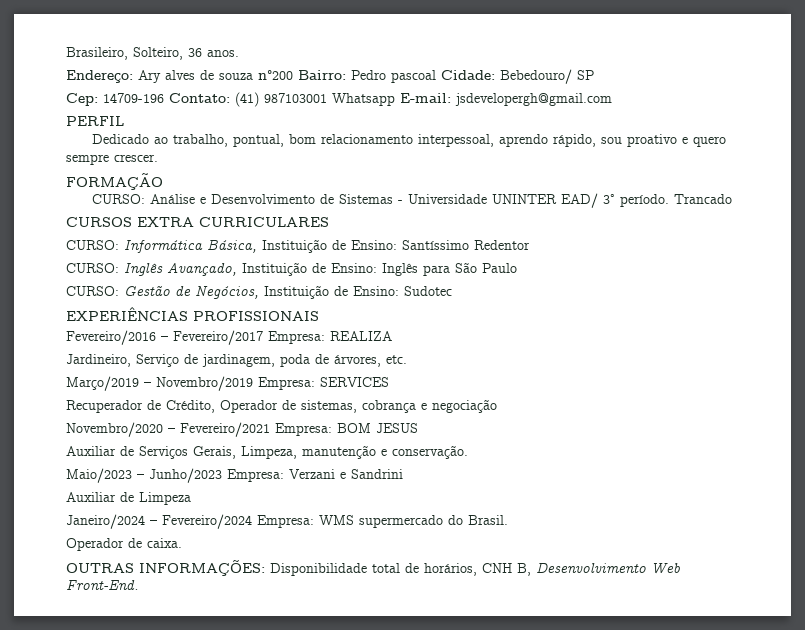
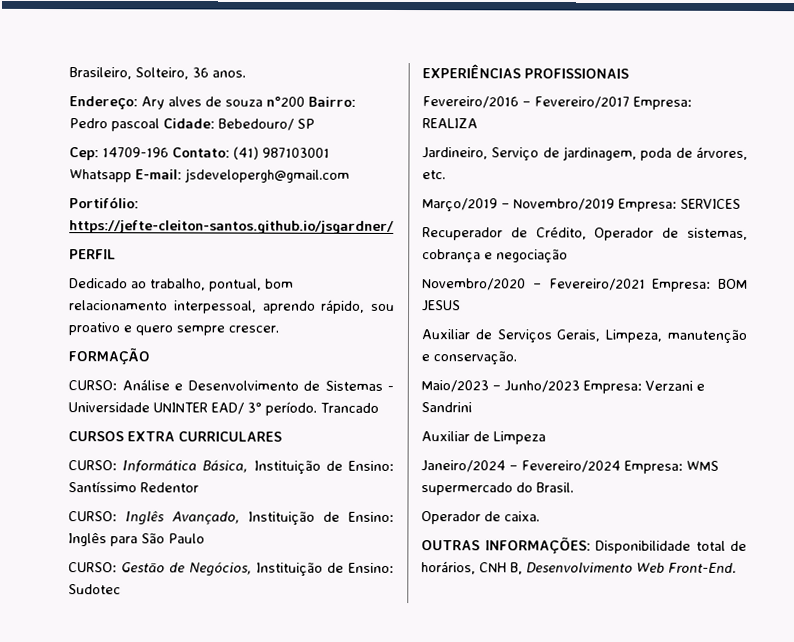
+ Portifólio: https://jefte-cleiton-santos.github.io/jsgardner/

